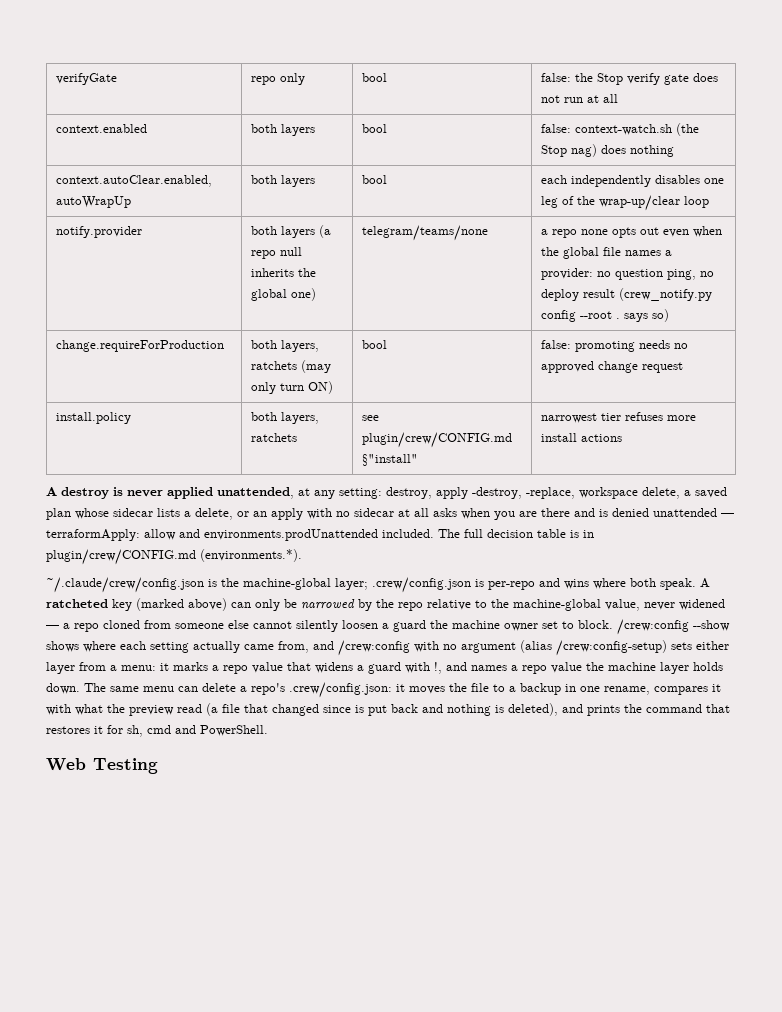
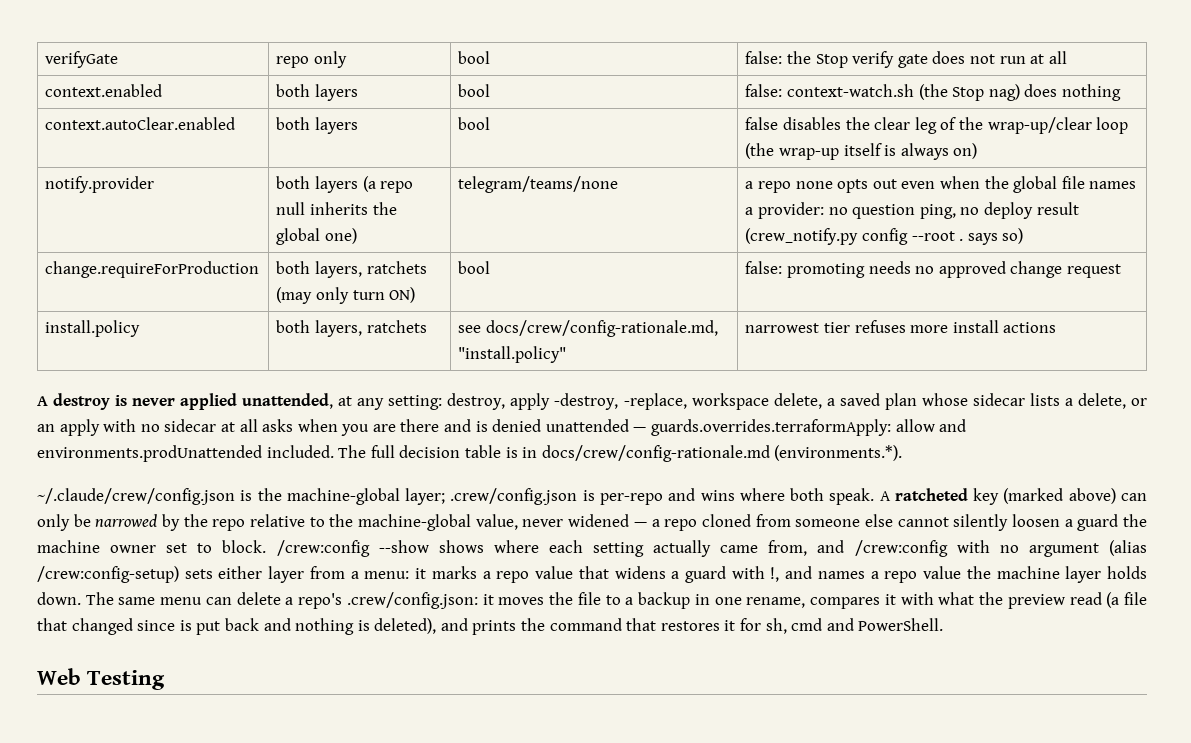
- context.autoClear.enabled, autoWrapUp | both layers | bool | each independently disables one leg of the wrap-up/clear loop
+ context.autoClear.enabled | both layers | bool | false disables the clear leg of the wrap-up/clear loop (the wrap-up itself is always on)
- install.policy | both layers, ratchets | see plugin/crew/CONFIG.md §"install" | narrowest tier refuses more install actions
+ install.policy | both layers, ratchets | see docs/crew/config-rationale.md, "install.policy" | narrowest tier refuses more install actions
- A destroy is never applied unattended, at any setting: destroy, apply -destroy, -replace, workspace delete, a saved plan whose sidecar lists a delete, or an apply with no sidecar at all asks when you are there and is denied unattended — terraformApply: allow and environments.prodUnattended included.
+ A destroy is never applied unattended, at any setting: destroy, apply -destroy, -replace, workspace delete, a saved plan whose sidecar lists a delete, or an apply with no sidecar at all asks when you are there and is denied unattended — guards.overrides.terraformApply: allow and environments.prodUnattended included.
- The full decision table is in plugin/crew/CONFIG.md (environments.*).
+ The full decision table is in docs/crew/config-rationale.md (environments.*).

